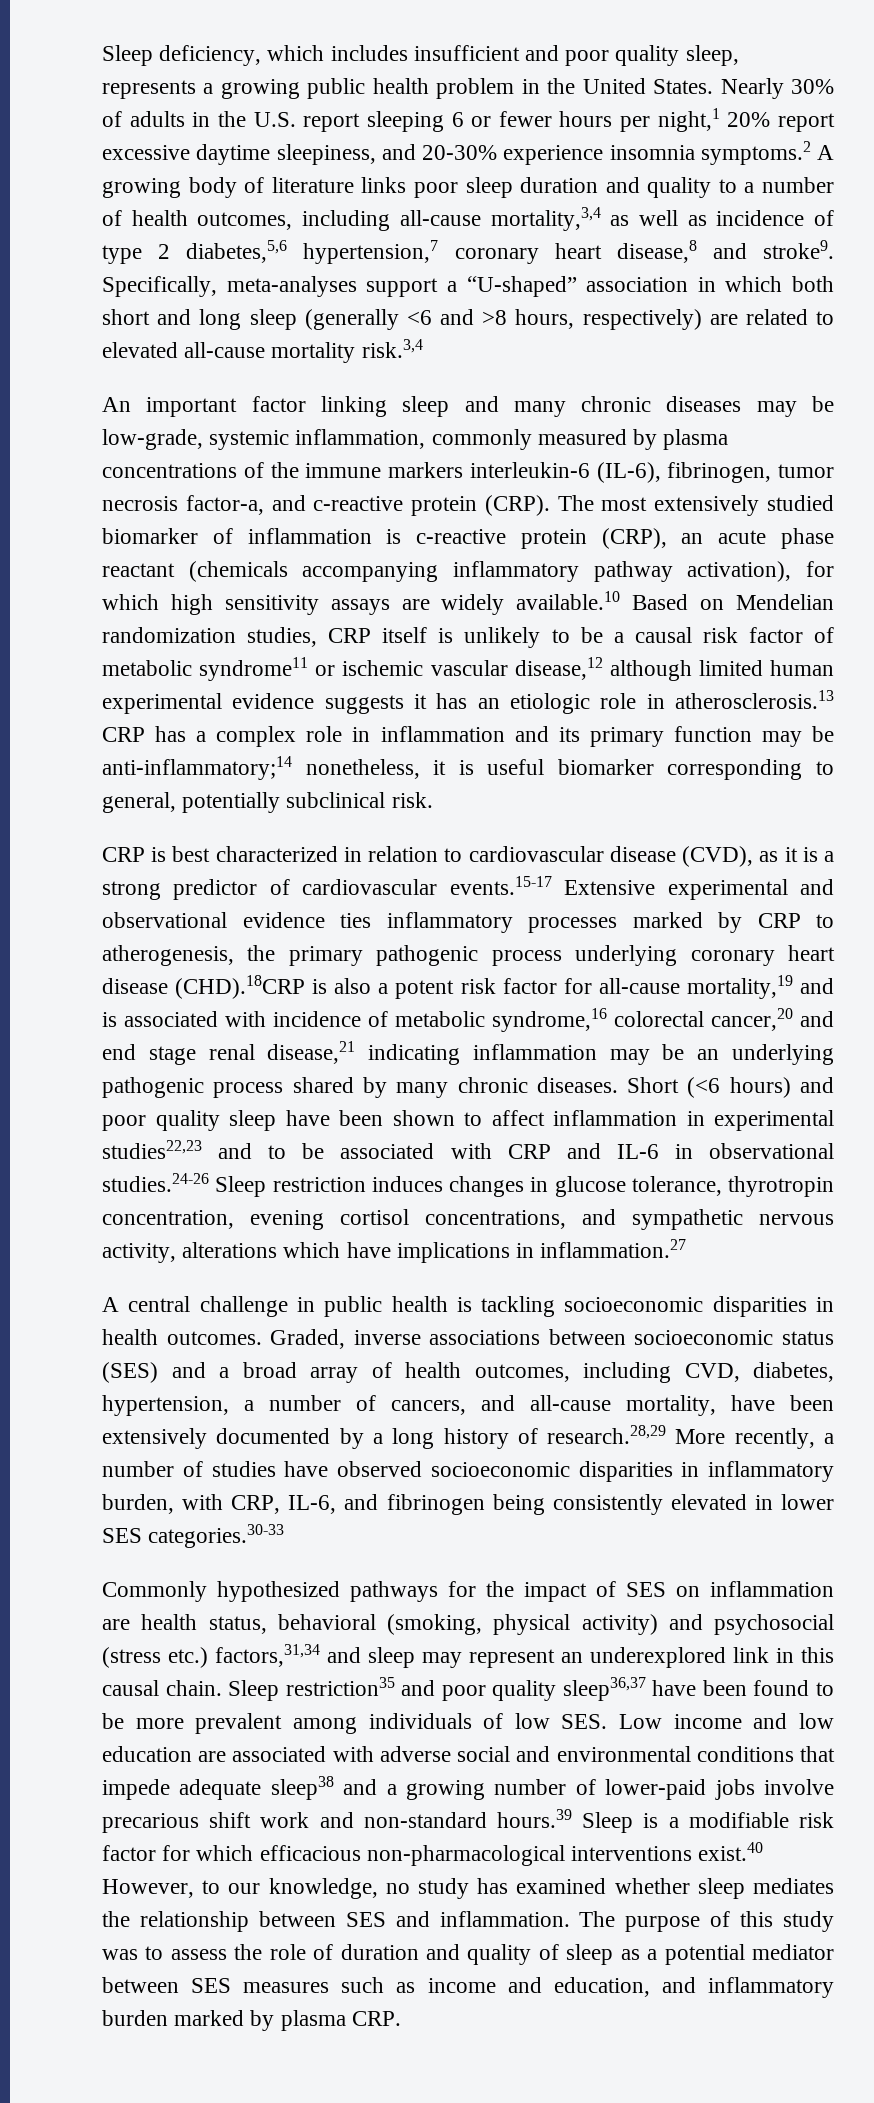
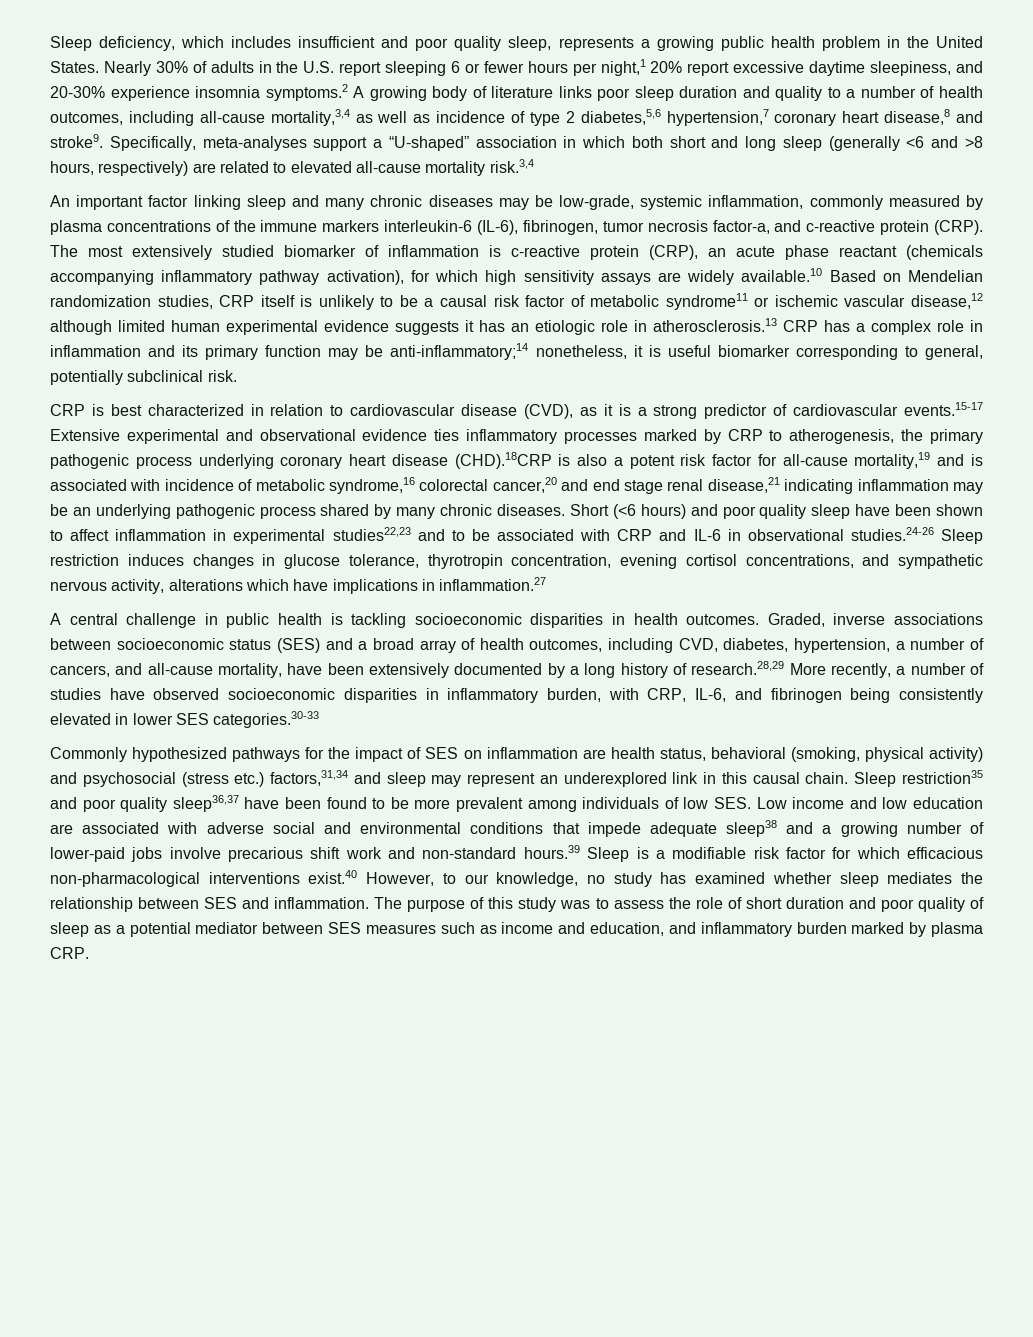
- The purpose of this study was to assess the role of duration and quality of sleep as a potential mediator between SES measures such as income and education, and inflammatory burden marked by plasma CRP.
+ The purpose of this study was to assess the role of short duration and poor quality of sleep as a potential mediator between SES measures such as income and education, and inflammatory burden marked by plasma CRP.

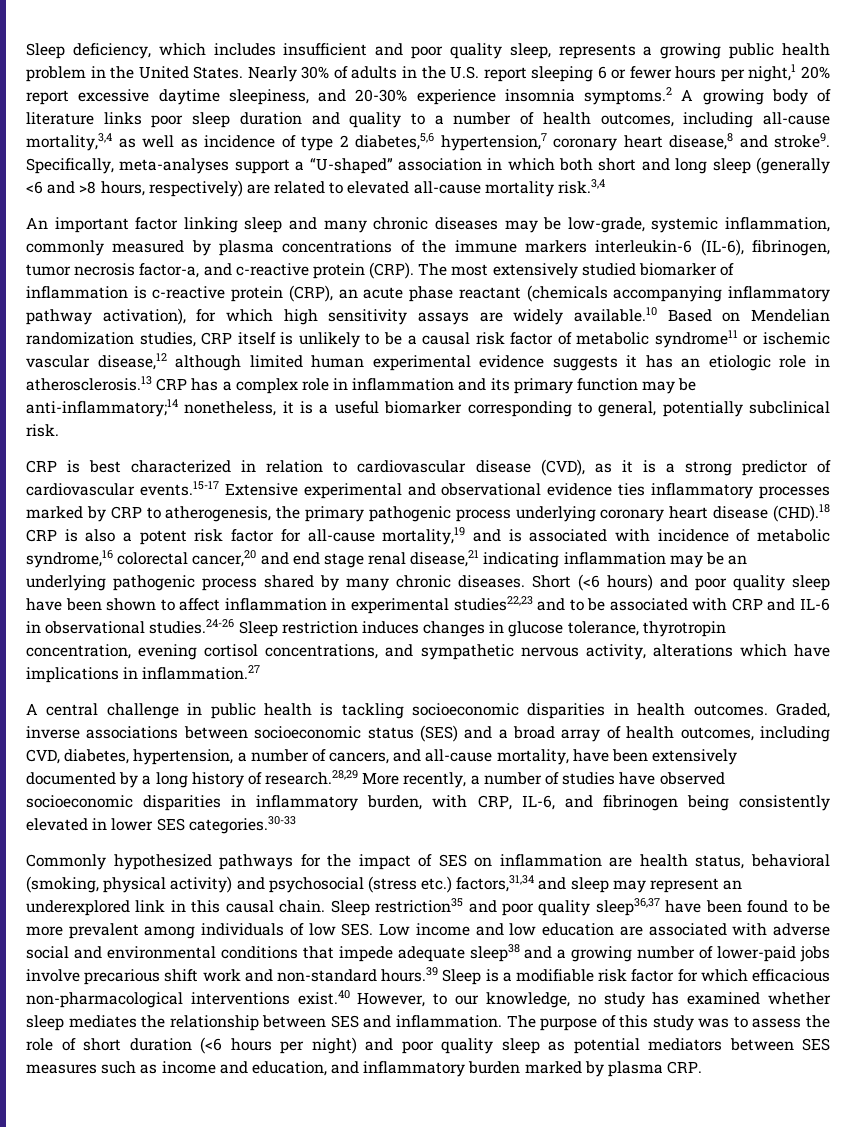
- The most extensively studied biomarker of inflammation is c-reactive protein (CRP), an acute phase reactant (chemicals accompanying inflammatory pathway activation), for which high sensitivity assays are widely available.10 Based on Mendelian randomization studies, CRP itself is unlikely to be a causal risk factor of metabolic syndrome11 or ischemic vascular disease,12 although limited human experimental evidence suggests it has an etiologic role in atherosclerosis.13 CRP has a complex role in inflammation and its primary function may be anti-inflammatory;14 nonetheless, it is useful biomarker corresponding to general, potentially subclinical risk.
+ The most extensively studied biomarker of inflammation is c-reactive protein (CRP), an acute phase reactant (chemicals accompanying inflammatory pathway activation), for which high sensitivity assays are widely available.10 Based on Mendelian randomization studies, CRP itself is unlikely to be a causal risk factor of metabolic syndrome11 or ischemic vascular disease,12 although limited human experimental evidence suggests it has an etiologic role in atherosclerosis.13 CRP has a complex role in inflammation and its primary function may be anti-inflammatory;14 nonetheless, it is a useful biomarker corresponding to general, potentially subclinical risk.
- CRP is best characterized in relation to cardiovascular disease (CVD), as it is a strong predictor of cardiovascular events.15-17 Extensive experimental and observational evidence ties inflammatory processes marked by CRP to atherogenesis, the primary pathogenic process underlying coronary heart disease (CHD).18CRP is also a potent risk factor for all-cause mortality,19 and is associated with incidence of metabolic syndrome,16 colorectal cancer,20 and end stage renal disease,21 indicating inflammation may be an underlying pathogenic process shared by many chronic diseases.
+ CRP is best characterized in relation to cardiovascular disease (CVD), as it is a strong predictor of cardiovascular events.15-17 Extensive experimental and observational evidence ties inflammatory processes marked by CRP to atherogenesis, the primary pathogenic process underlying coronary heart disease (CHD).18 CRP is also a potent risk factor for all-cause mortality,19 and is associated with incidence of metabolic syndrome,16 colorectal cancer,20 and end stage renal disease,21 indicating inflammation may be an underlying pathogenic process shared by many chronic diseases.
- The purpose of this study was to assess the role of short duration and poor quality of sleep as a potential mediator between SES measures such as income and education, and inflammatory burden marked by plasma CRP.
+ The purpose of this study was to assess the role of short duration (<6 hours per night) and poor quality sleep as potential mediators between SES measures such as income and education, and inflammatory burden marked by plasma CRP.

